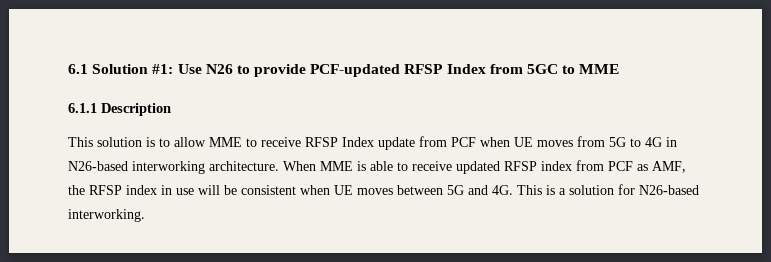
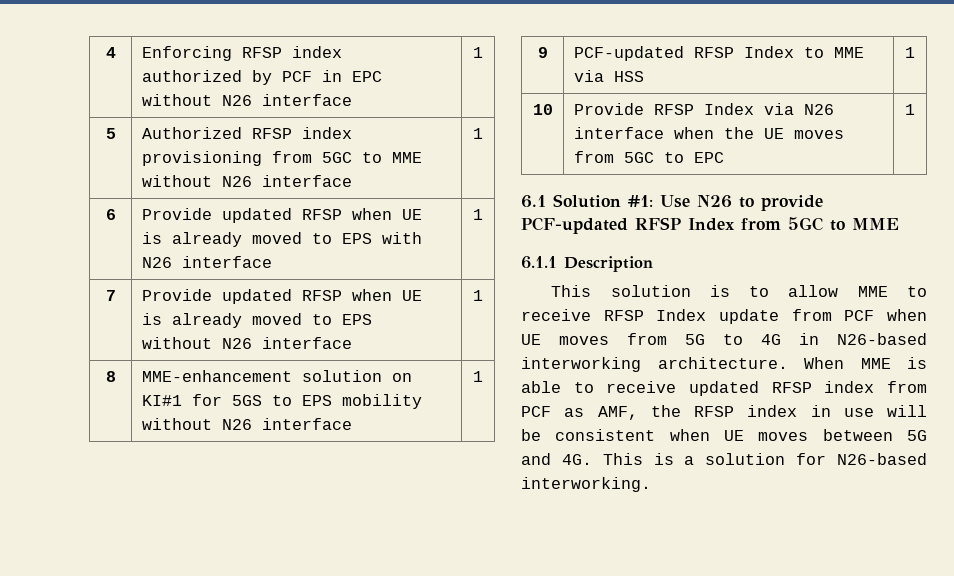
+ 4 | Enforcing RFSP index authorized by PCF in EPC without N26 interface | 1
+ 5 | Authorized RFSP index provisioning from 5GC to MME without N26 interface | 1
+ 6 | Provide updated RFSP when UE is already moved to EPS with N26 interface | 1
+ 7 | Provide updated RFSP when UE is already moved to EPS without N26 interface | 1
+ 8 | MME-enhancement solution on KI#1 for 5GS to EPS mobility without N26 interface | 1
+ 9 | PCF-updated RFSP Index to MME via HSS | 1
+ 10 | Provide RFSP Index via N26 interface when the UE moves from 5GC to EPC | 1

